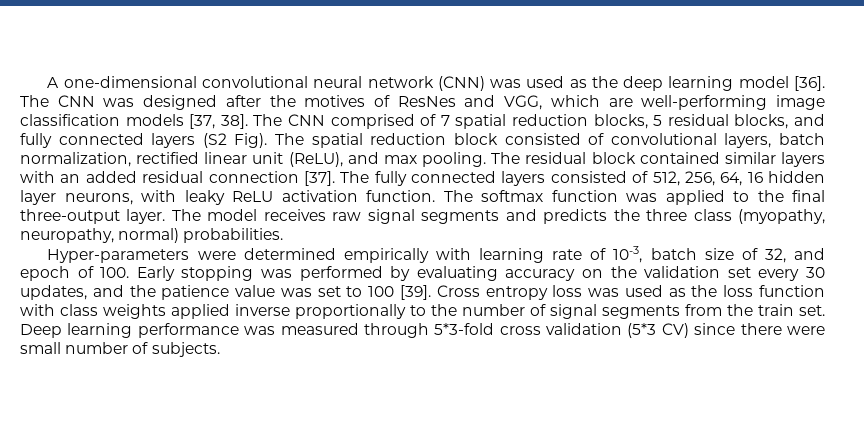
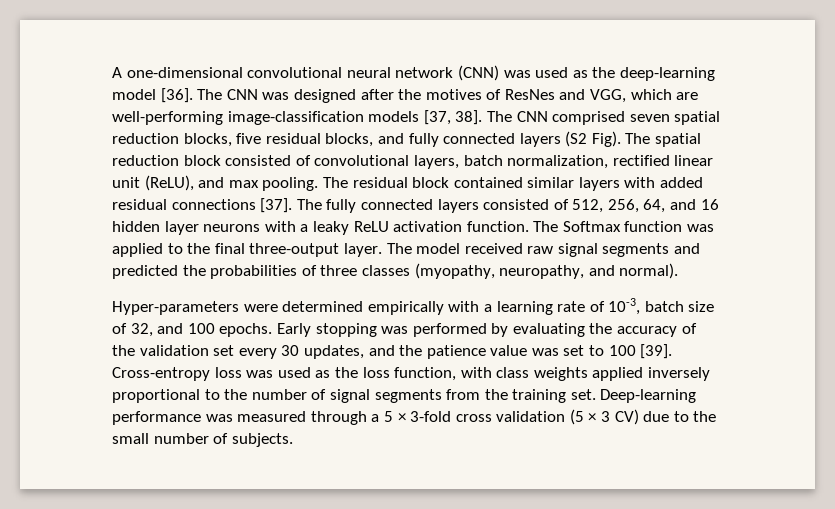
- A one-dimensional convolutional neural network (CNN) was used as the deep learning model [36].
+ A one-dimensional convolutional neural network (CNN) was used as the deep-learning model [36].
- The CNN was designed after the motives of ResNes and VGG, which are well-performing image classification models [37, 38].
+ The CNN was designed after the motives of ResNes and VGG, which are well-performing image-classification models [37, 38].
- The CNN comprised of 7 spatial reduction blocks, 5 residual blocks, and fully connected layers (S2 Fig).
+ The CNN comprised seven spatial reduction blocks, five residual blocks, and fully connected layers (S2 Fig).
- The residual block contained similar layers with an added residual connection [37].
+ The residual block contained similar layers with added residual connections [37].
- The fully connected layers consisted of 512, 256, 64, 16 hidden layer neurons, with leaky ReLU activation function.
+ The fully connected layers consisted of 512, 256, 64, and 16 hidden layer neurons with a leaky ReLU activation function.
- The softmax function was applied to the final three-output layer.
+ The Softmax function was applied to the final three-output layer.
- The model receives raw signal segments and predicts the three class (myopathy, neuropathy, normal) probabilities.
+ The model received raw signal segments and predicted the probabilities of three classes (myopathy, neuropathy, and normal).
- Hyper-parameters were determined empirically with learning rate of 10-3, batch size of 32, and epoch of 100. Early stopping was performed by evaluating accuracy on the validation set every 30 updates, and the patience value was set to 100 [39].
+ Hyper-parameters were determined empirically with a learning rate of 10-3, batch size of 32, and 100 epochs. Early stopping was performed by evaluating the accuracy of the validation set every 30 updates, and the patience value was set to 100 [39].
- Cross entropy loss was used as the loss function with class weights applied inverse proportionally to the number of signal segments from the train set. Deep learning performance was measured through 5*3-fold cross validation (5*3 CV) since there were small number of subjects.
+ Cross-entropy loss was used as the loss function, with class weights applied inversely proportional to the number of signal segments from the training set. Deep-learning performance was measured through a 5 × 3-fold cross validation (5 × 3 CV) due to the small number of subjects.

